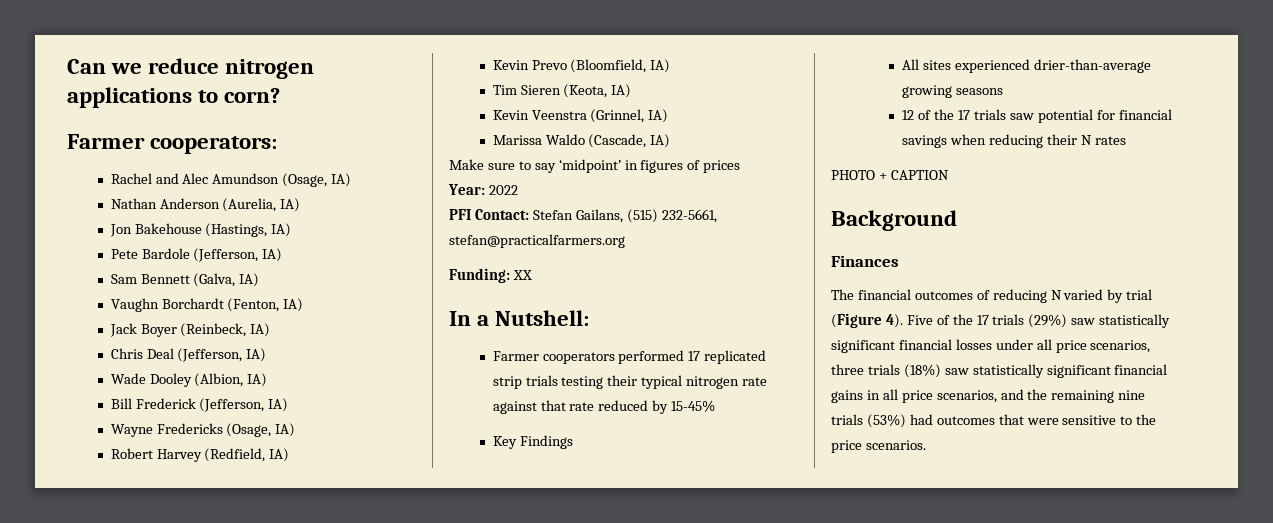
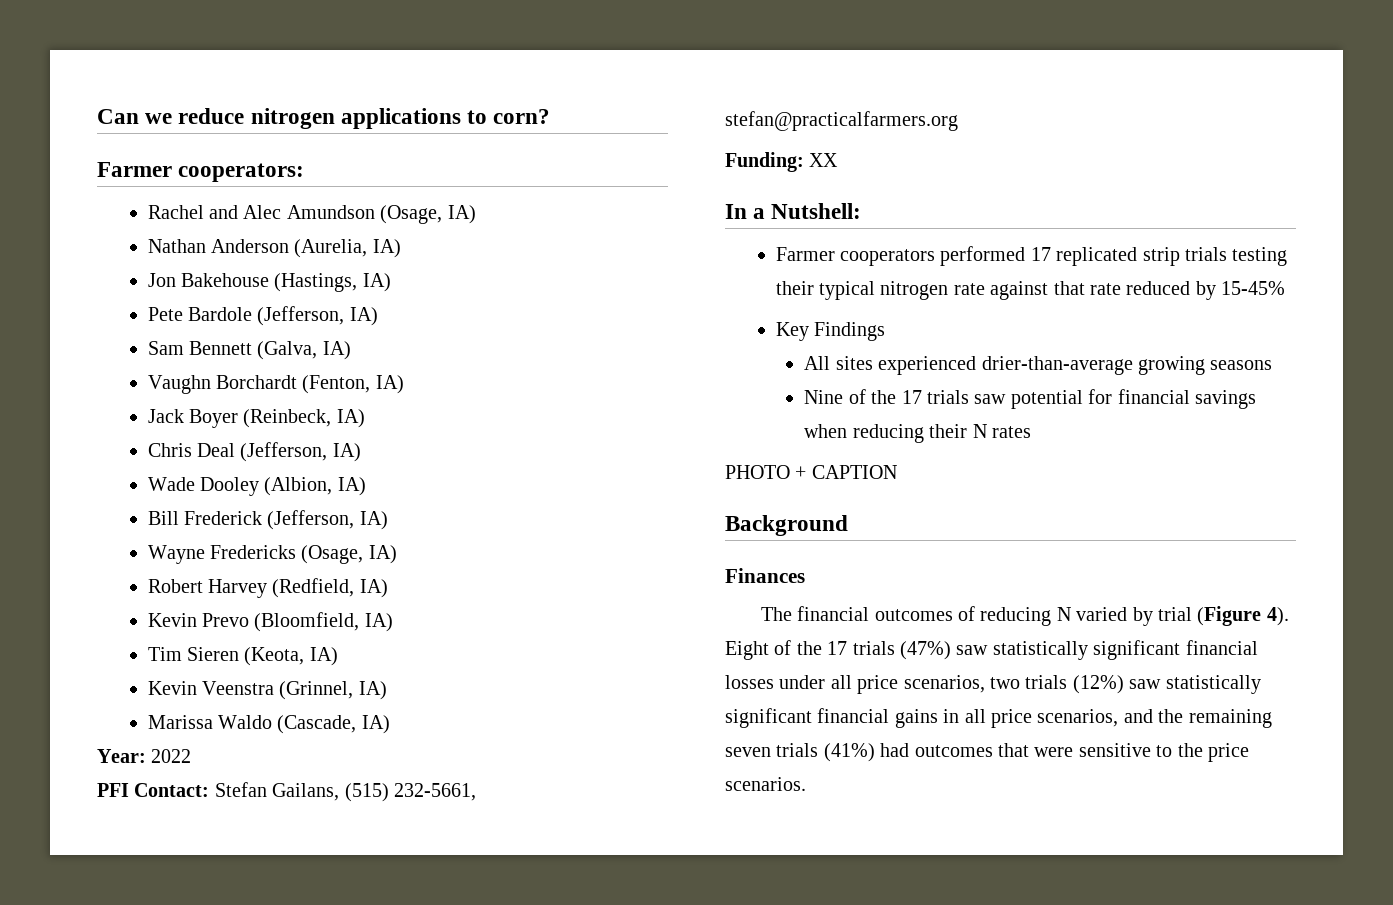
- Make sure to say ‘midpoint’ in figures of prices
- 12 of the 17 trials saw potential for financial savings when reducing their N rates
+ Nine of the 17 trials saw potential for financial savings when reducing their N rates
- Five of the 17 trials (29%) saw statistically significant financial losses under all price scenarios, three trials (18%) saw statistically significant financial gains in all price scenarios, and the remaining nine trials (53%) had outcomes that were sensitive to the price scenarios.
+ Eight of the 17 trials (47%) saw statistically significant financial losses under all price scenarios, two trials (12%) saw statistically significant financial gains in all price scenarios, and the remaining seven trials (41%) had outcomes that were sensitive to the price scenarios.

